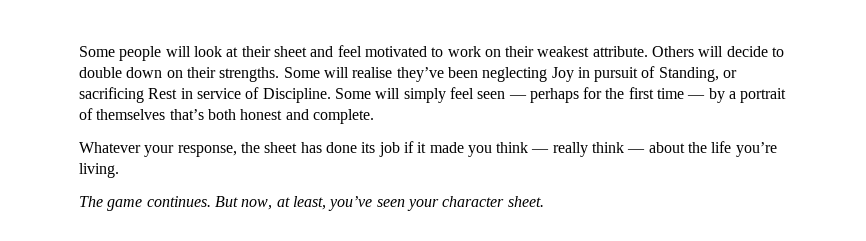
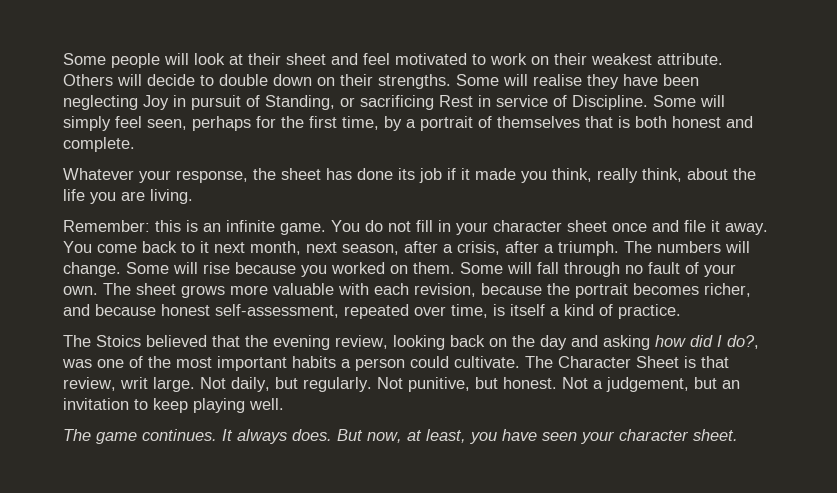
- Some will realise they’ve been neglecting Joy in pursuit of Standing, or sacrificing Rest in service of Discipline.
+ Some will realise they have been neglecting Joy in pursuit of Standing, or sacrificing Rest in service of Discipline.
- Some will simply feel seen — perhaps for the first time — by a portrait of themselves that’s both honest and complete.
+ Some will simply feel seen, perhaps for the first time, by a portrait of themselves that is both honest and complete.
- Whatever your response, the sheet has done its job if it made you think — really think — about the life you’re living.
+ Whatever your response, the sheet has done its job if it made you think, really think, about the life you are living.
+ Remember: this is an infinite game. You do not fill in your character sheet once and file it away. You come back to it next month, next season, after a crisis, after a triumph. The numbers will change. Some will rise because you worked on them. Some will fall through no fault of your own. The sheet grows more valuable with each revision, because the portrait becomes richer, and because honest self-assessment, repeated over time, is itself a kind of practice.
+ The Stoics believed that the evening review, looking back on the day and asking how did I do?, was one of the most important habits a person could cultivate. The Character Sheet is that review, writ large. Not daily, but regularly. Not punitive, but honest. Not a judgement, but an invitation to keep playing well.
+ It always does.
- But now, at least, you’ve seen your character sheet.
+ But now, at least, you have seen your character sheet.

